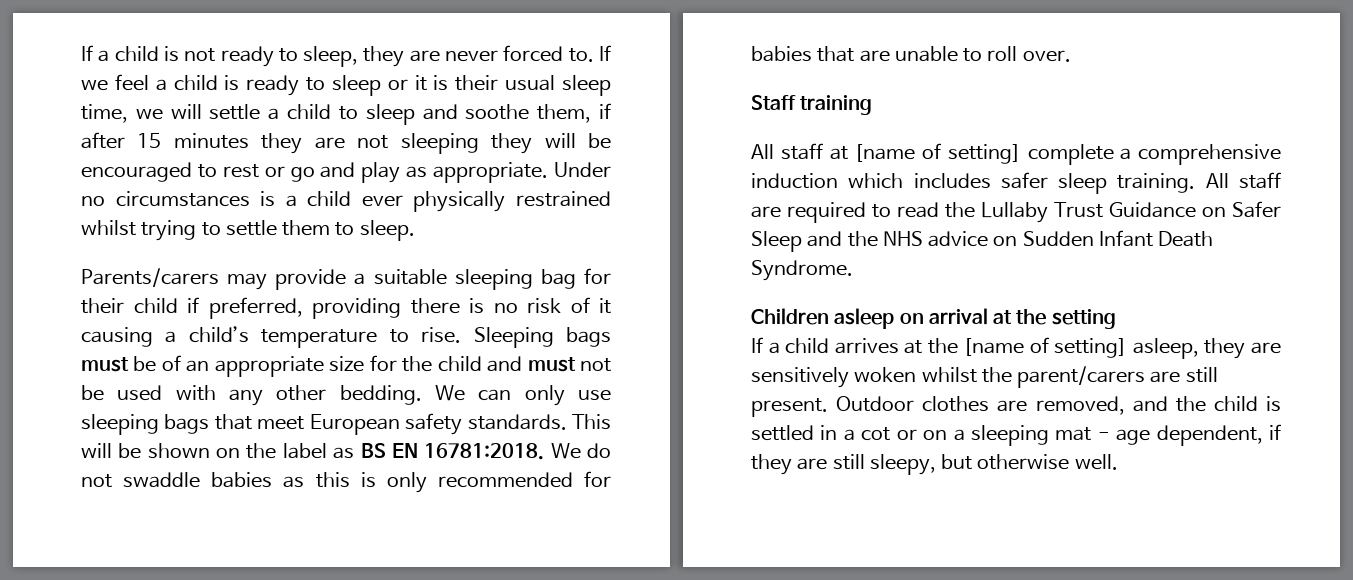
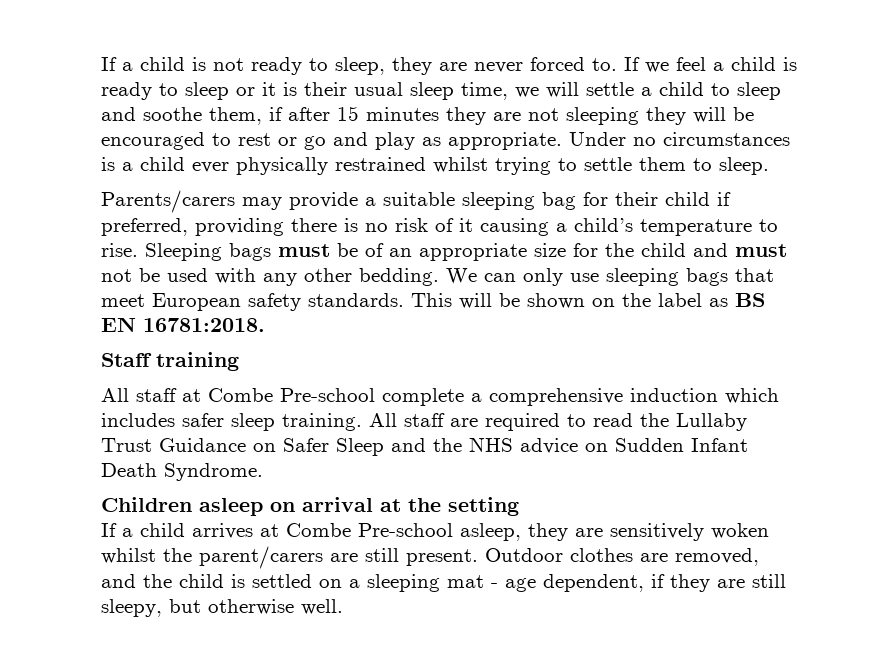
- We do not swaddle babies as this is only recommended for babies that are unable to roll over.
- All staff at [name of setting] complete a comprehensive induction which includes safer sleep training.
+ All staff at Combe Pre-school complete a comprehensive induction which includes safer sleep training.
- If a child arrives at the [name of setting] asleep, they are sensitively woken whilst the parent/carers are still present.
+ If a child arrives at Combe Pre-school asleep, they are sensitively woken whilst the parent/carers are still present.
- Outdoor clothes are removed, and the child is settled in a cot or on a sleeping mat - age dependent, if they are still sleepy, but otherwise well.
+ Outdoor clothes are removed, and the child is settled on a sleeping mat - age dependent, if they are still sleepy, but otherwise well.

